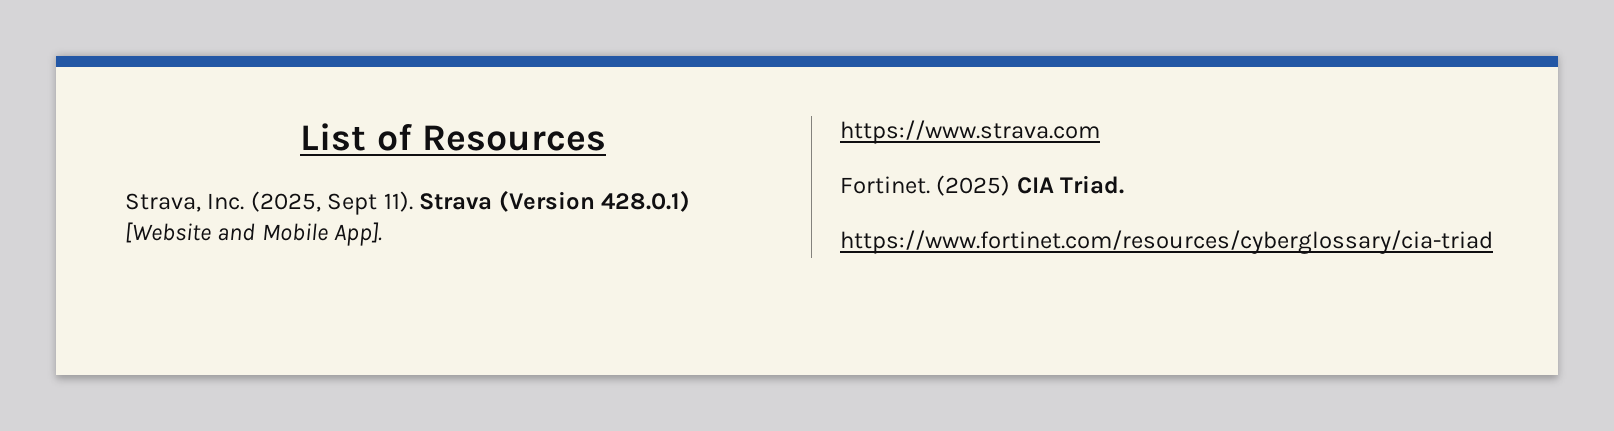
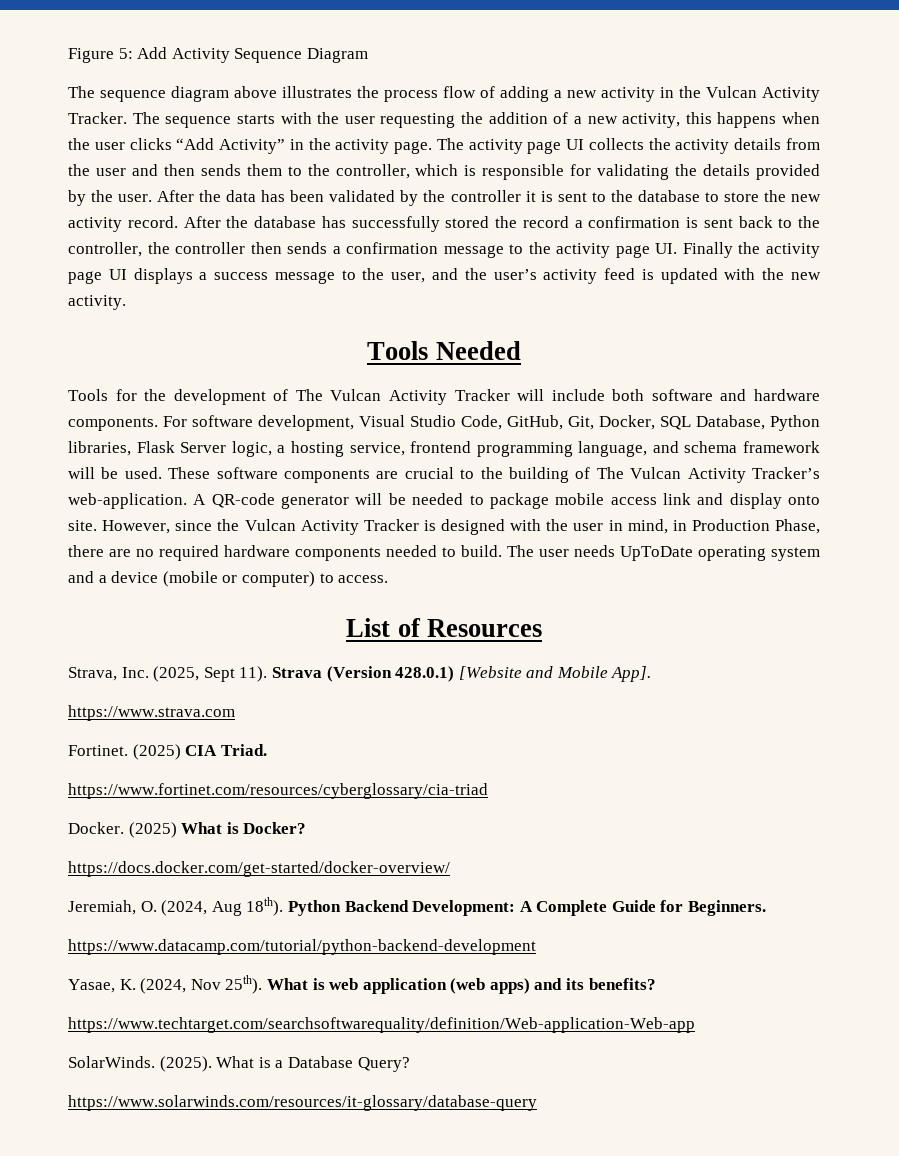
+ Figure 5: Add Activity Sequence Diagram
+ The sequence diagram above illustrates the process flow of adding a new activity in the Vulcan Activity Tracker. The sequence starts with the user requesting the addition of a new activity, this happens when the user clicks “Add Activity” in the activity page. The activity page UI collects the activity details from the user and then sends them to the controller, which is responsible for validating the details provided by the user. After the data has been validated by the controller it is sent to the database to store the new activity record. After the database has successfully stored the record a confirmation is sent back to the controller, the controller then sends a confirmation message to the activity page UI. Finally the activity page UI displays a success message to the user, and the user’s activity feed is updated with the new activity.
+ Tools Needed
+ Tools for the development of The Vulcan Activity Tracker will include both software and hardware components. For software development, Visual Studio Code, GitHub, Git, Docker, SQL Database, Python libraries, Flask Server logic, a hosting service, frontend programming language, and schema framework will be used. These software components are crucial to the building of The Vulcan Activity Tracker’s web-application. A QR-code generator will be needed to package mobile access link and display onto site. However, since the Vulcan Activity Tracker is designed with the user in mind, in Production Phase, there are no required hardware components needed to build. The user needs UpToDate operating system and a device (mobile or computer) to access.
+ Docker. (2025) What is Docker?
+ https://docs.docker.com/get-started/docker-overview/
+ Jeremiah, O. (2024, Aug 18th). Python Backend Development: A Complete Guide for Beginners.
+ https://www.datacamp.com/tutorial/python-backend-development
+ Yasae, K. (2024, Nov 25th). What is web application (web apps) and its benefits?
+ https://www.techtarget.com/searchsoftwarequality/definition/Web-application-Web-app
+ SolarWinds. (2025). What is a Database Query?
+ https://www.solarwinds.com/resources/it-glossary/database-query

